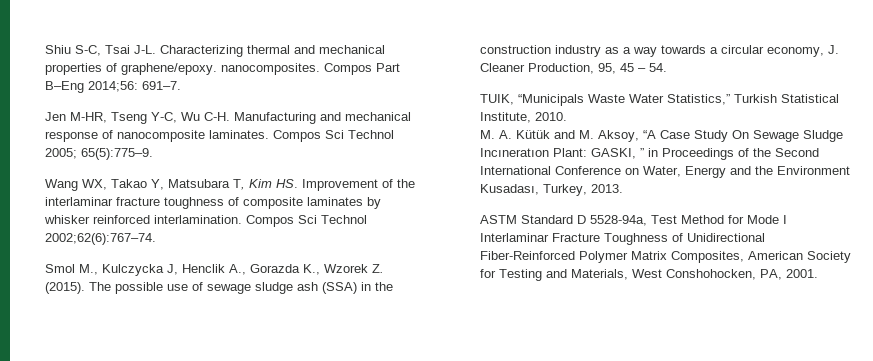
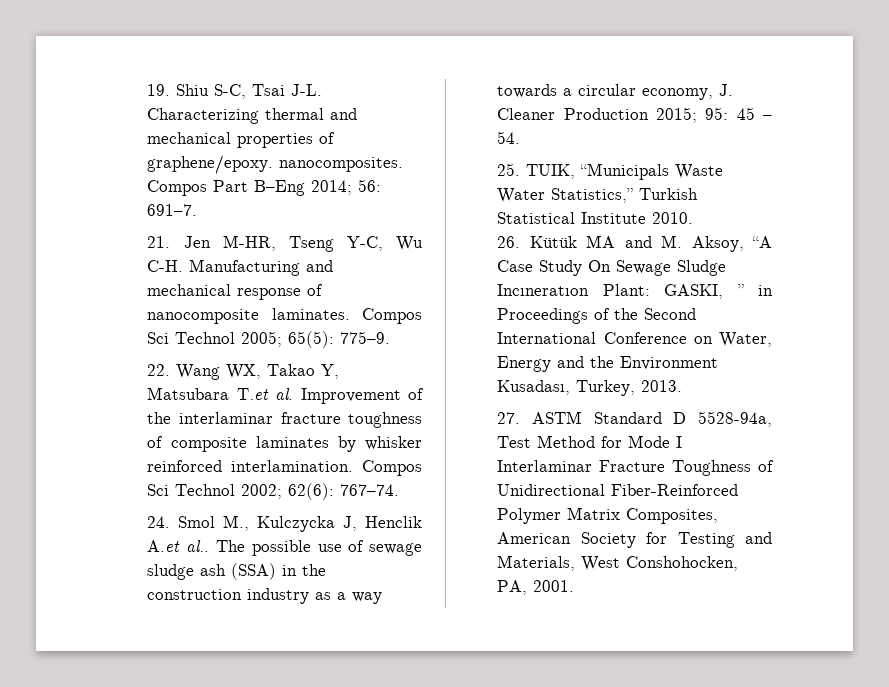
- Shiu S-C, Tsai J-L. Characterizing thermal and mechanical properties of graphene/epoxy. nanocomposites.
+ 19. Shiu S-C, Tsai J-L. Characterizing thermal and mechanical properties of graphene/epoxy. nanocomposites.
- Compos Part B–Eng 2014;56: 691–7.
+ Compos Part B–Eng 2014; 56: 691–7.
- Jen M-HR, Tseng Y-C, Wu C-H. Manufacturing and mechanical response of nanocomposite laminates.
+ 21. Jen M-HR, Tseng Y-C, Wu C-H. Manufacturing and mechanical response of nanocomposite laminates.
- Compos Sci Technol 2005; 65(5):775–9.
- Wang WX, Takao Y, Matsubara T, Kim HS. Improvement of the interlaminar fracture toughness of composite laminates by whisker reinforced interlamination.
+ Compos Sci Technol 2005; 65(5): 775–9.
+ 22. Wang WX, Takao Y, Matsubara T.et al. Improvement of the interlaminar fracture toughness of composite laminates by whisker reinforced interlamination.
- Compos Sci Technol 2002;62(6):767–74.
- Smol M., Kulczycka J, Henclik A., Gorazda K., Wzorek Z. (2015).
+ Compos Sci Technol 2002; 62(6): 767–74.
+ 24. Smol M., Kulczycka J, Henclik A.et al..
- The possible use of sewage sludge ash (SSA) in the construction industry as a way towards a circular economy, J. Cleaner Production, 95, 45 – 54.
+ The possible use of sewage sludge ash (SSA) in the construction industry as a way towards a circular economy, J. Cleaner Production 2015; 95: 45 – 54.
- TUIK, “Municipals Waste Water Statistics,” Turkish Statistical Institute, 2010.
+ 25. TUIK, “Municipals Waste Water Statistics,” Turkish Statistical Institute 2010.
- M. A. Kütük and M. Aksoy, “A Case Study On Sewage Sludge Incıneratıon Plant: GASKI, ” in Proceedings of the Second International Conference on Water, Energy and the Environment Kusadası, Turkey, 2013.
+ 26. Kütük MA and M. Aksoy, “A Case Study On Sewage Sludge Incıneratıon Plant: GASKI, ” in Proceedings of the Second International Conference on Water, Energy and the Environment Kusadası, Turkey, 2013.
- ASTM Standard D 5528-94a, Test Method for Mode I Interlaminar Fracture Toughness of Unidirectional Fiber-Reinforced Polymer Matrix Composites, American Society for Testing and Materials, West Conshohocken, PA, 2001.
+ 27. ASTM Standard D 5528-94a, Test Method for Mode I Interlaminar Fracture Toughness of Unidirectional Fiber-Reinforced Polymer Matrix Composites, American Society for Testing and Materials, West Conshohocken, PA, 2001.

